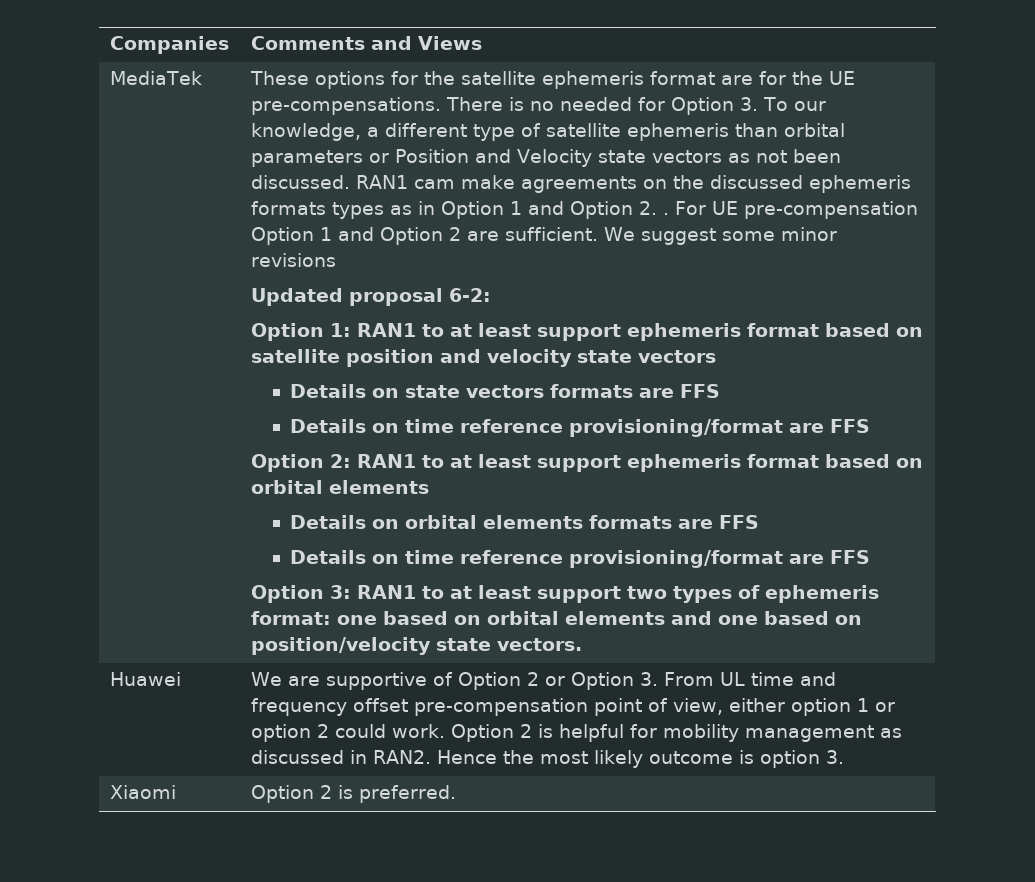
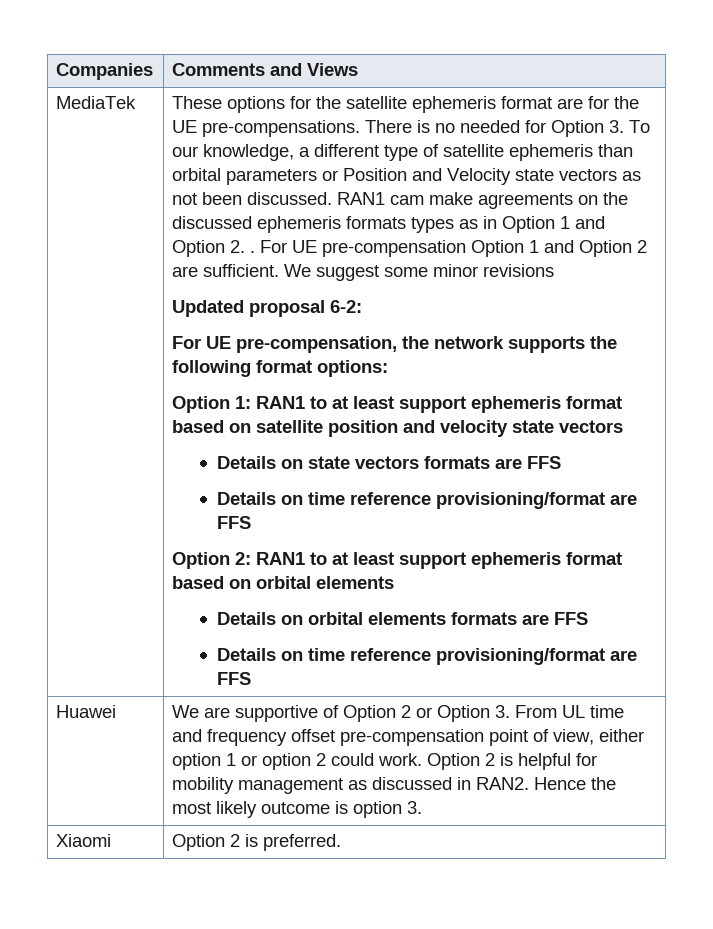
+ For UE pre-compensation, the network supports the following format options:
- Option 3: RAN1 to at least support two types of ephemeris format: one based on orbital elements and one based on position/velocity state vectors.

